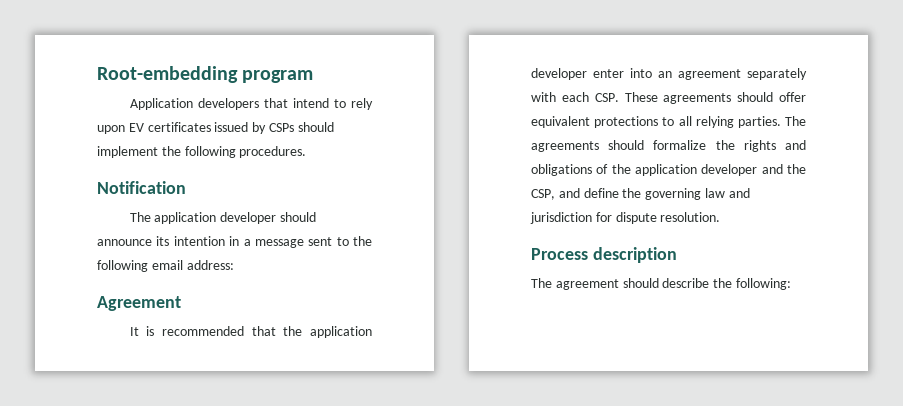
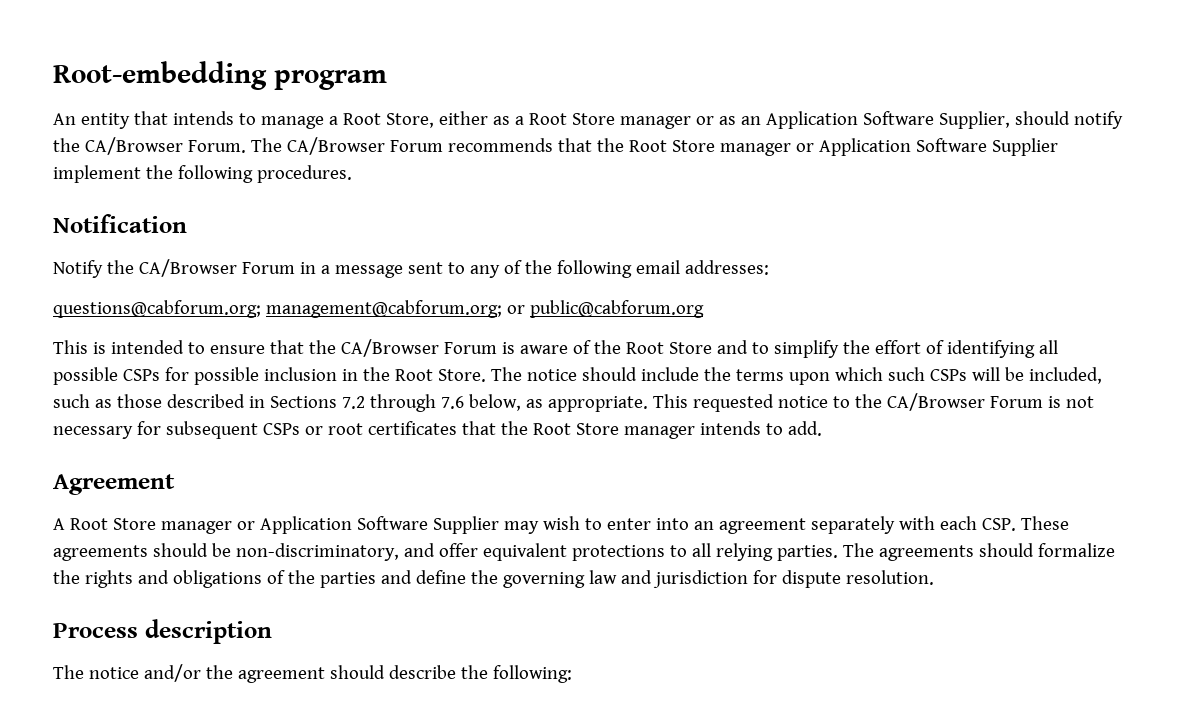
- Application developers that intend to rely upon EV certificates issued by CSPs should implement the following procedures.
+ An entity that intends to manage a Root Store, either as a Root Store manager or as an Application Software Supplier, should notify the CA/Browser Forum. The CA/Browser Forum recommends that the Root Store manager or Application Software Supplier implement the following procedures.
- The application developer should announce its intention in a message sent to the following email address:
+ Notify the CA/Browser Forum in a message sent to any of the following email addresses:
+ questions@cabforum.org; management@cabforum.org; or public@cabforum.org
+ This is intended to ensure that the CA/Browser Forum is aware of the Root Store and to simplify the effort of identifying all possible CSPs for possible inclusion in the Root Store. The notice should include the terms upon which such CSPs will be included, such as those described in Sections 7.2 through 7.6 below, as appropriate. This requested notice to the CA/Browser Forum is not necessary for subsequent CSPs or root certificates that the Root Store manager intends to add.
  Agreement
- It is recommended that the application developer enter into an agreement separately with each CSP. These agreements should offer equivalent protections to all relying parties.
+ A Root Store manager or Application Software Supplier may wish to enter into an agreement separately with each CSP. These agreements should be non-discriminatory, and offer equivalent protections to all relying parties.
- The agreements should formalize the rights and obligations of the application developer and the CSP, and define the governing law and jurisdiction for dispute resolution.
+ The agreements should formalize the rights and obligations of the parties and define the governing law and jurisdiction for dispute resolution.
- The agreement should describe the following:
+ The notice and/or the agreement should describe the following:

